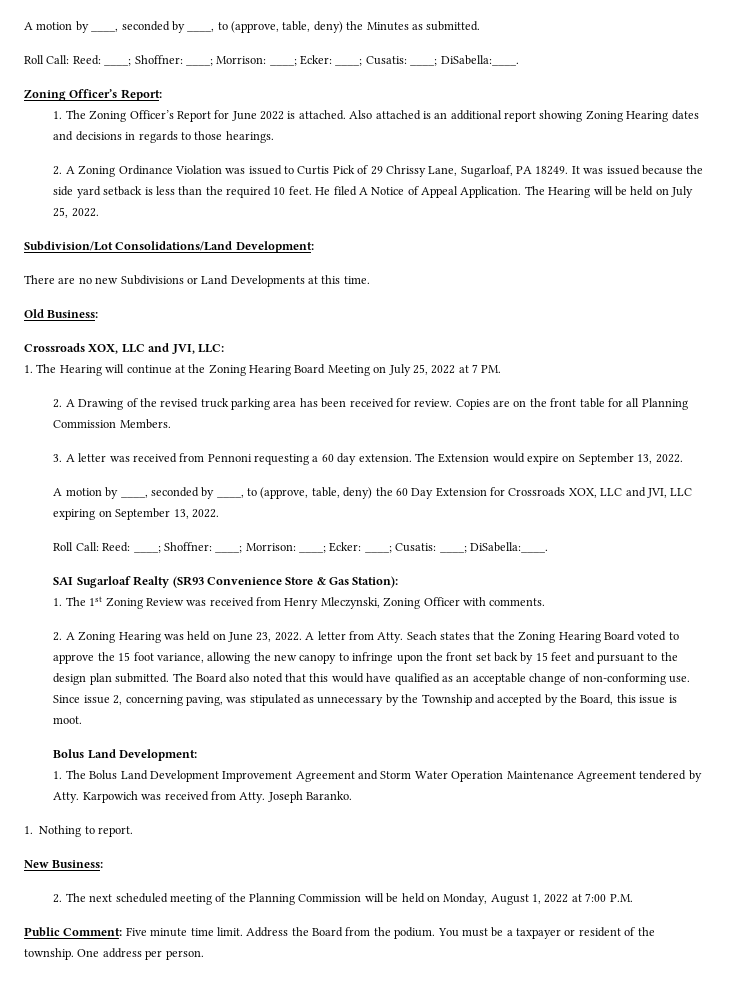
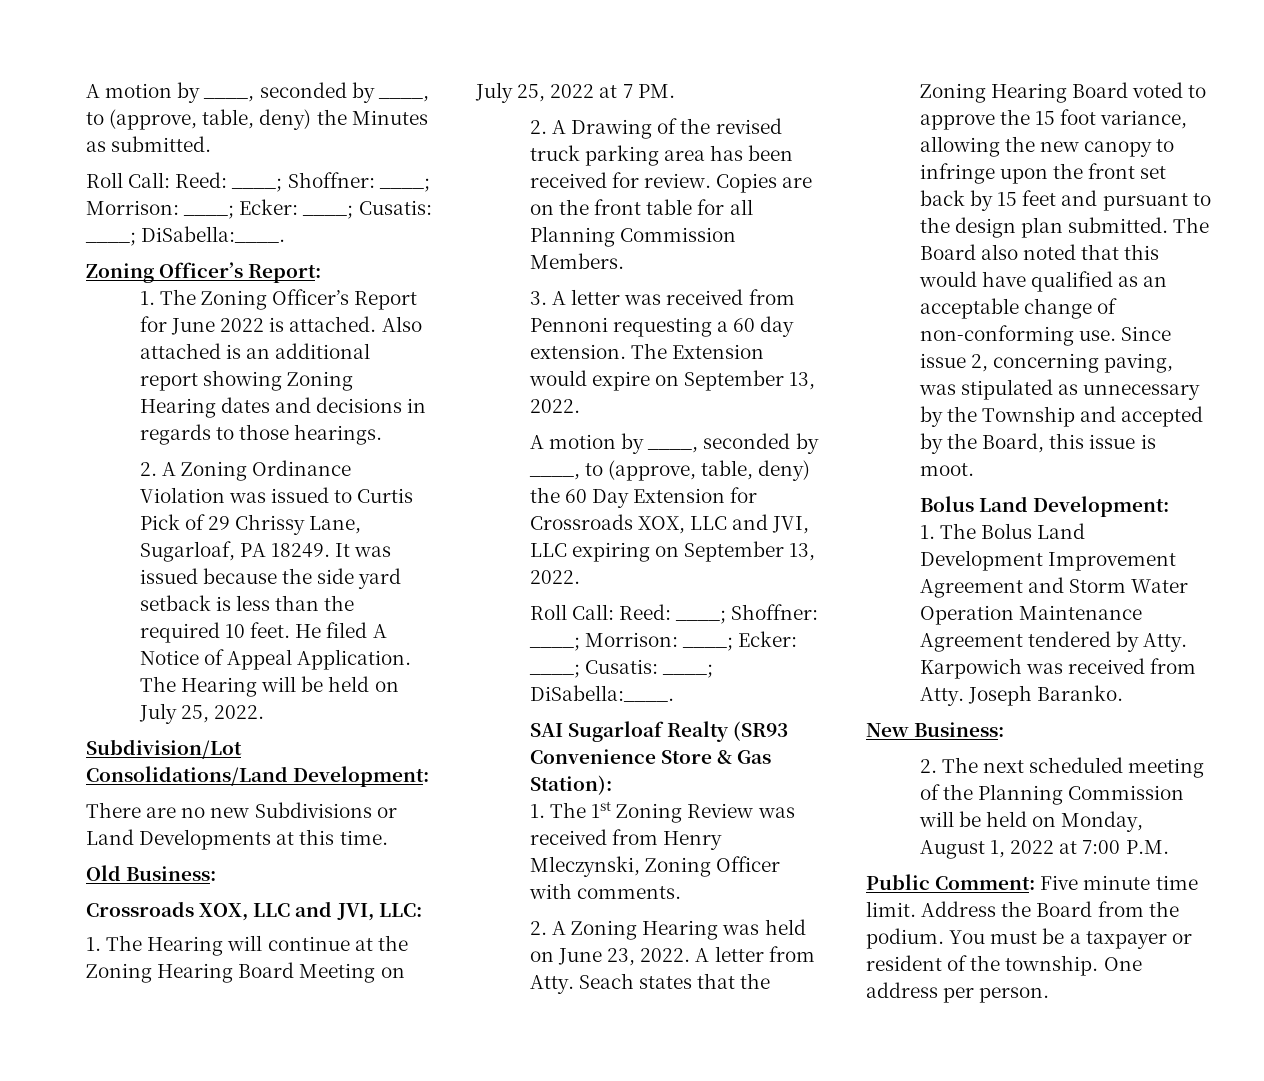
- 1. Nothing to report.

